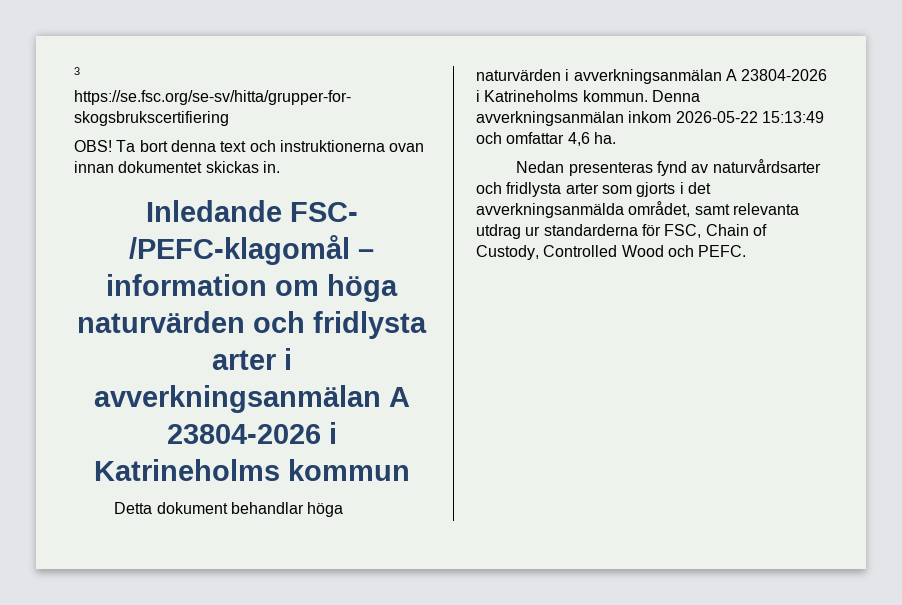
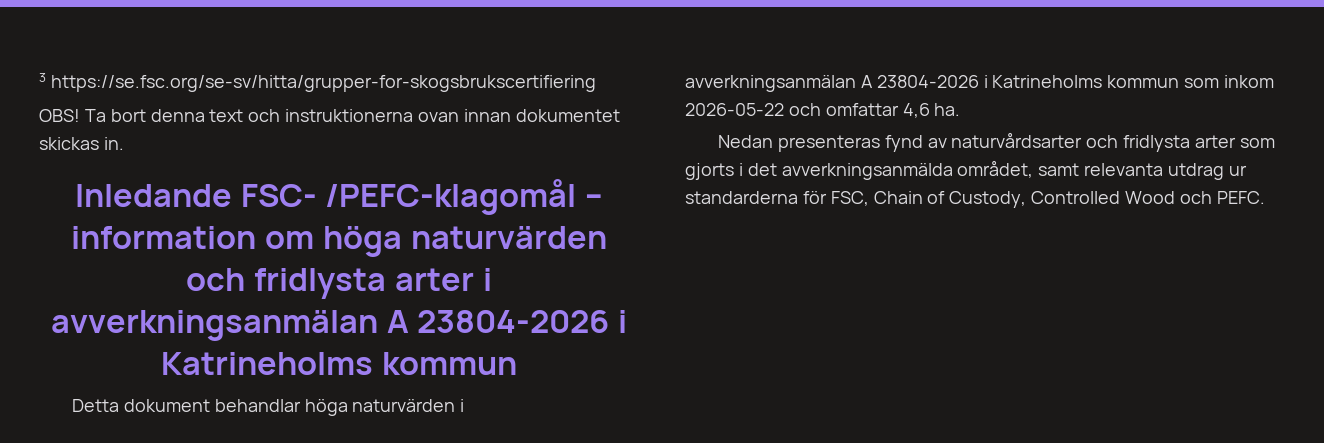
- Detta dokument behandlar höga naturvärden i avverkningsanmälan A 23804-2026 i Katrineholms kommun. Denna avverkningsanmälan inkom 2026-05-22 15:13:49 och omfattar 4,6 ha.
+ Detta dokument behandlar höga naturvärden i avverkningsanmälan A 23804-2026 i Katrineholms kommun som inkom 2026-05-22 och omfattar 4,6 ha.

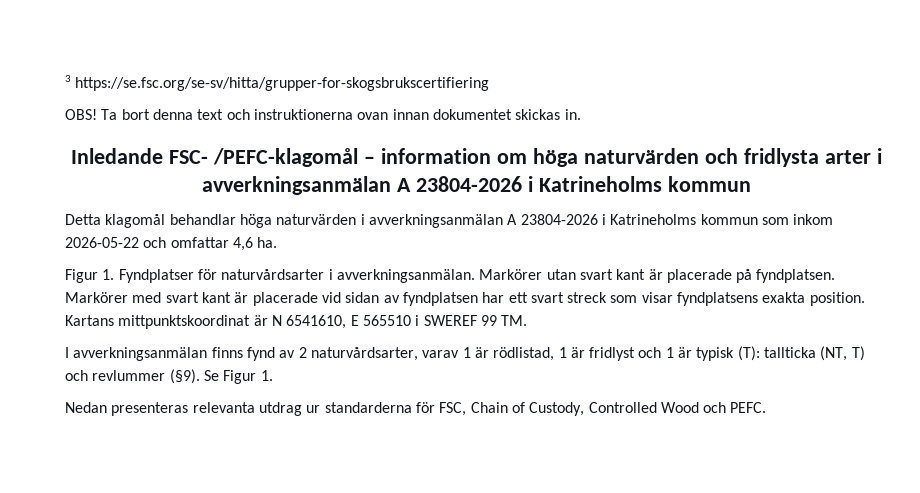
- Detta dokument behandlar höga naturvärden i avverkningsanmälan A 23804-2026 i Katrineholms kommun som inkom 2026-05-22 och omfattar 4,6 ha.
+ Detta klagomål behandlar höga naturvärden i avverkningsanmälan A 23804-2026 i Katrineholms kommun som inkom 2026-05-22 och omfattar 4,6 ha.
- Nedan presenteras fynd av naturvårdsarter och fridlysta arter som gjorts i det avverkningsanmälda området, samt relevanta utdrag ur standarderna för FSC, Chain of Custody, Controlled Wood och PEFC.
+ Figur 1. Fyndplatser för naturvårdsarter i avverkningsanmälan. Markörer utan svart kant är placerade på fyndplatsen. Markörer med svart kant är placerade vid sidan av fyndplatsen har ett svart streck som visar fyndplatsens exakta position. Kartans mittpunktskoordinat är N 6541610, E 565510 i SWEREF 99 TM.
+ I avverkningsanmälan finns fynd av 2 naturvårdsarter, varav 1 är rödlistad, 1 är fridlyst och 1 är typisk (T): tallticka (NT, T) och revlummer (§9). Se Figur 1.
+ Nedan presenteras relevanta utdrag ur standarderna för FSC, Chain of Custody, Controlled Wood och PEFC.

